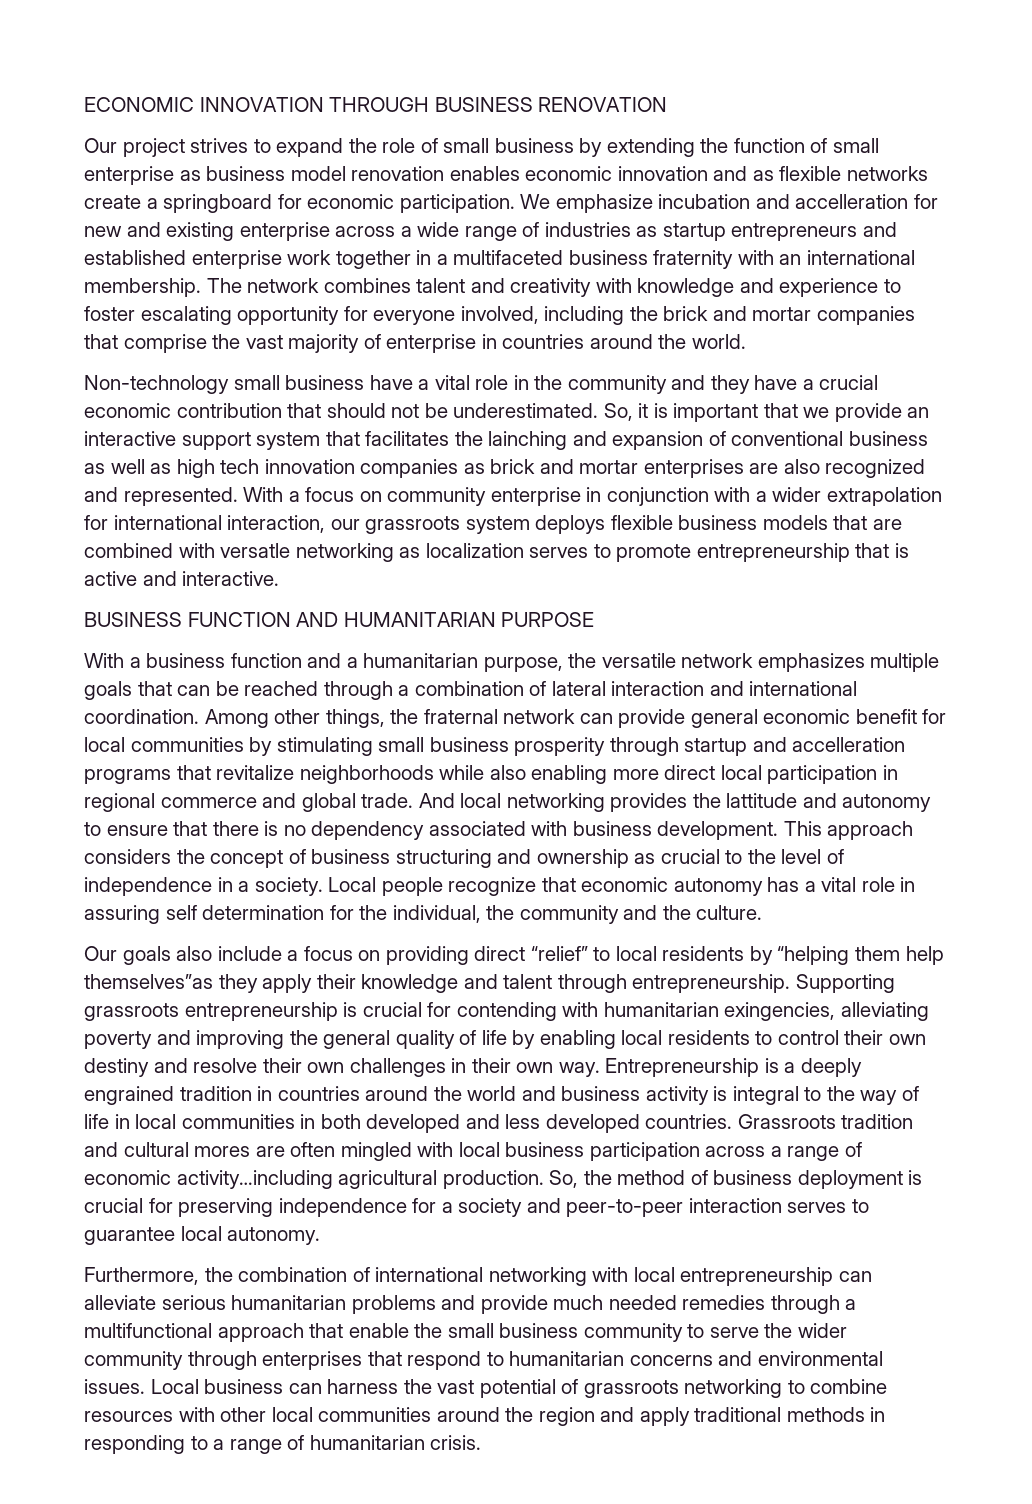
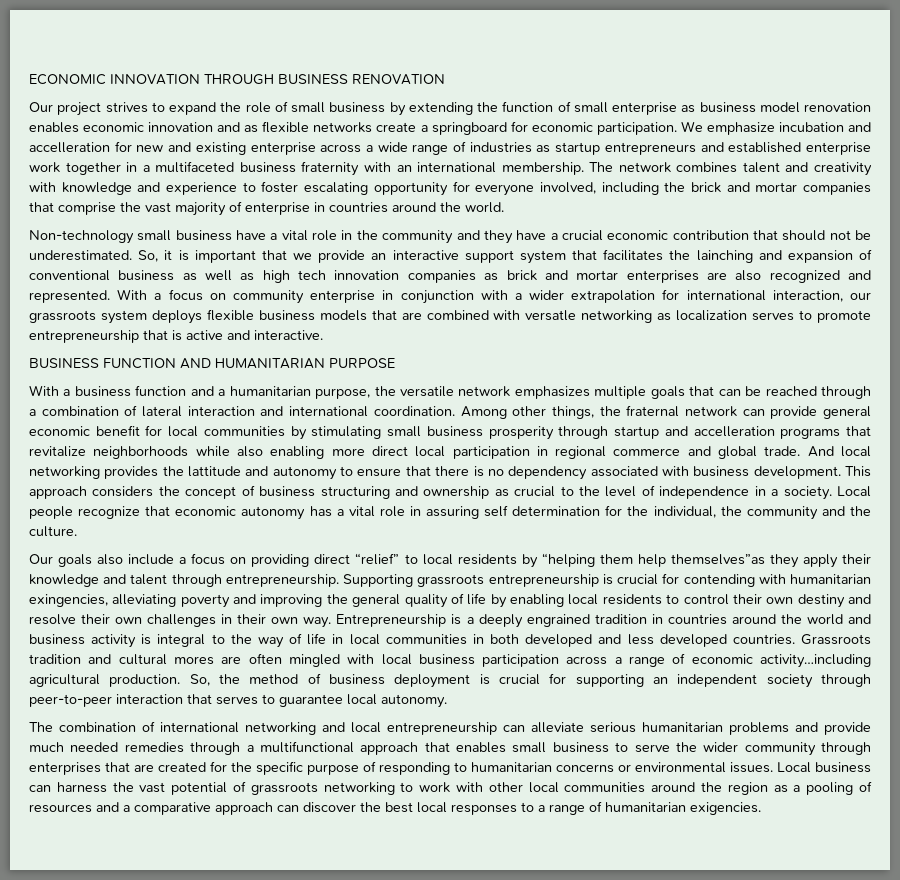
- So, the method of business deployment is crucial for preserving independence for a society and peer-to-peer interaction serves to guarantee local autonomy.
+ So, the method of business deployment is crucial for supporting an independent society through peer-to-peer interaction that serves to guarantee local autonomy.
- Furthermore, the combination of international networking with local entrepreneurship can alleviate serious humanitarian problems and provide much needed remedies through a multifunctional approach that enable the small business community to serve the wider community through enterprises that respond to humanitarian concerns and environmental issues.
+ The combination of international networking and local entrepreneurship can alleviate serious humanitarian problems and provide much needed remedies through a multifunctional approach that enables small business to serve the wider community through enterprises that are created for the specific purpose of responding to humanitarian concerns or environmental issues.
- Local business can harness the vast potential of grassroots networking to combine resources with other local communities around the region and apply traditional methods in responding to a range of humanitarian crisis.
+ Local business can harness the vast potential of grassroots networking to work with other local communities around the region as a pooling of resources and a comparative approach can discover the best local responses to a range of humanitarian exigencies.

